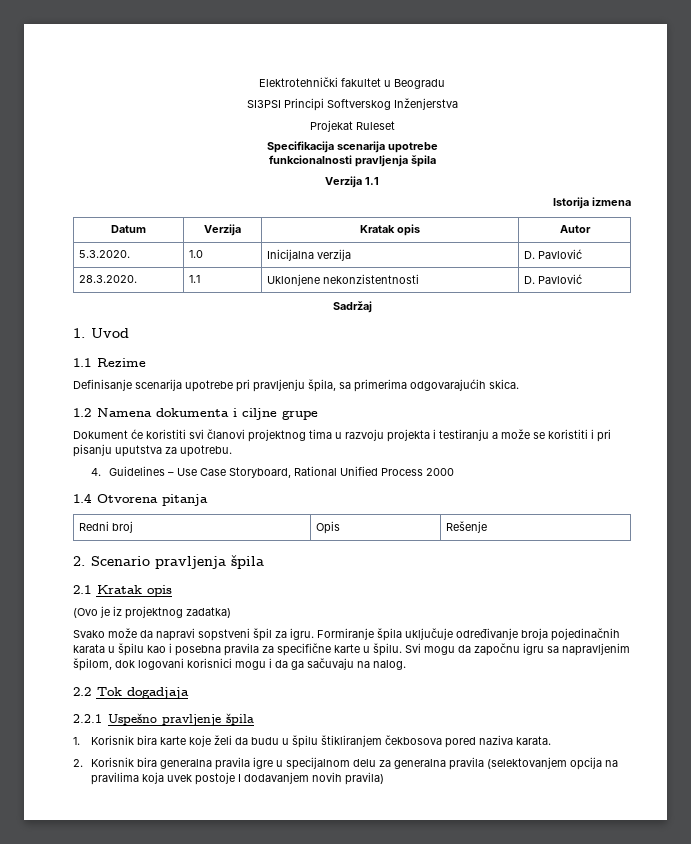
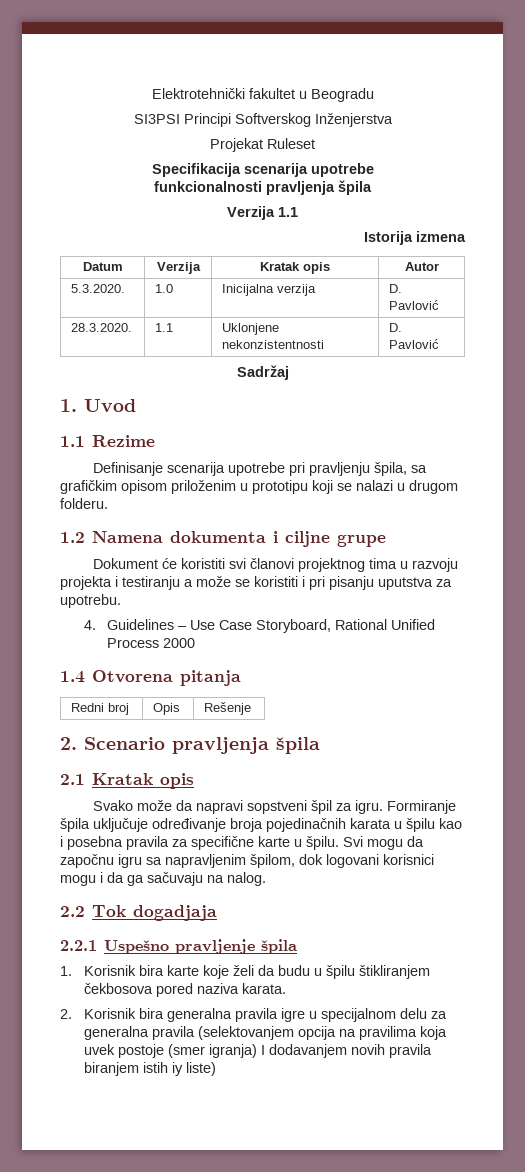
- Definisanje scenarija upotrebe pri pravljenju špila, sa primerima odgovarajućih skica.
+ Definisanje scenarija upotrebe pri pravljenju špila, sa grafičkim opisom priloženim u prototipu koji se nalazi u drugom folderu.
- (Ovo je iz projektnog zadatka)
- 2. Korisnik bira generalna pravila igre u specijalnom delu za generalna pravila (selektovanjem opcija na pravilima koja uvek postoje I dodavanjem novih pravila)
+ 2. Korisnik bira generalna pravila igre u specijalnom delu za generalna pravila (selektovanjem opcija na pravilima koja uvek postoje (smer igranja) I dodavanjem novih pravila biranjem istih iy liste)

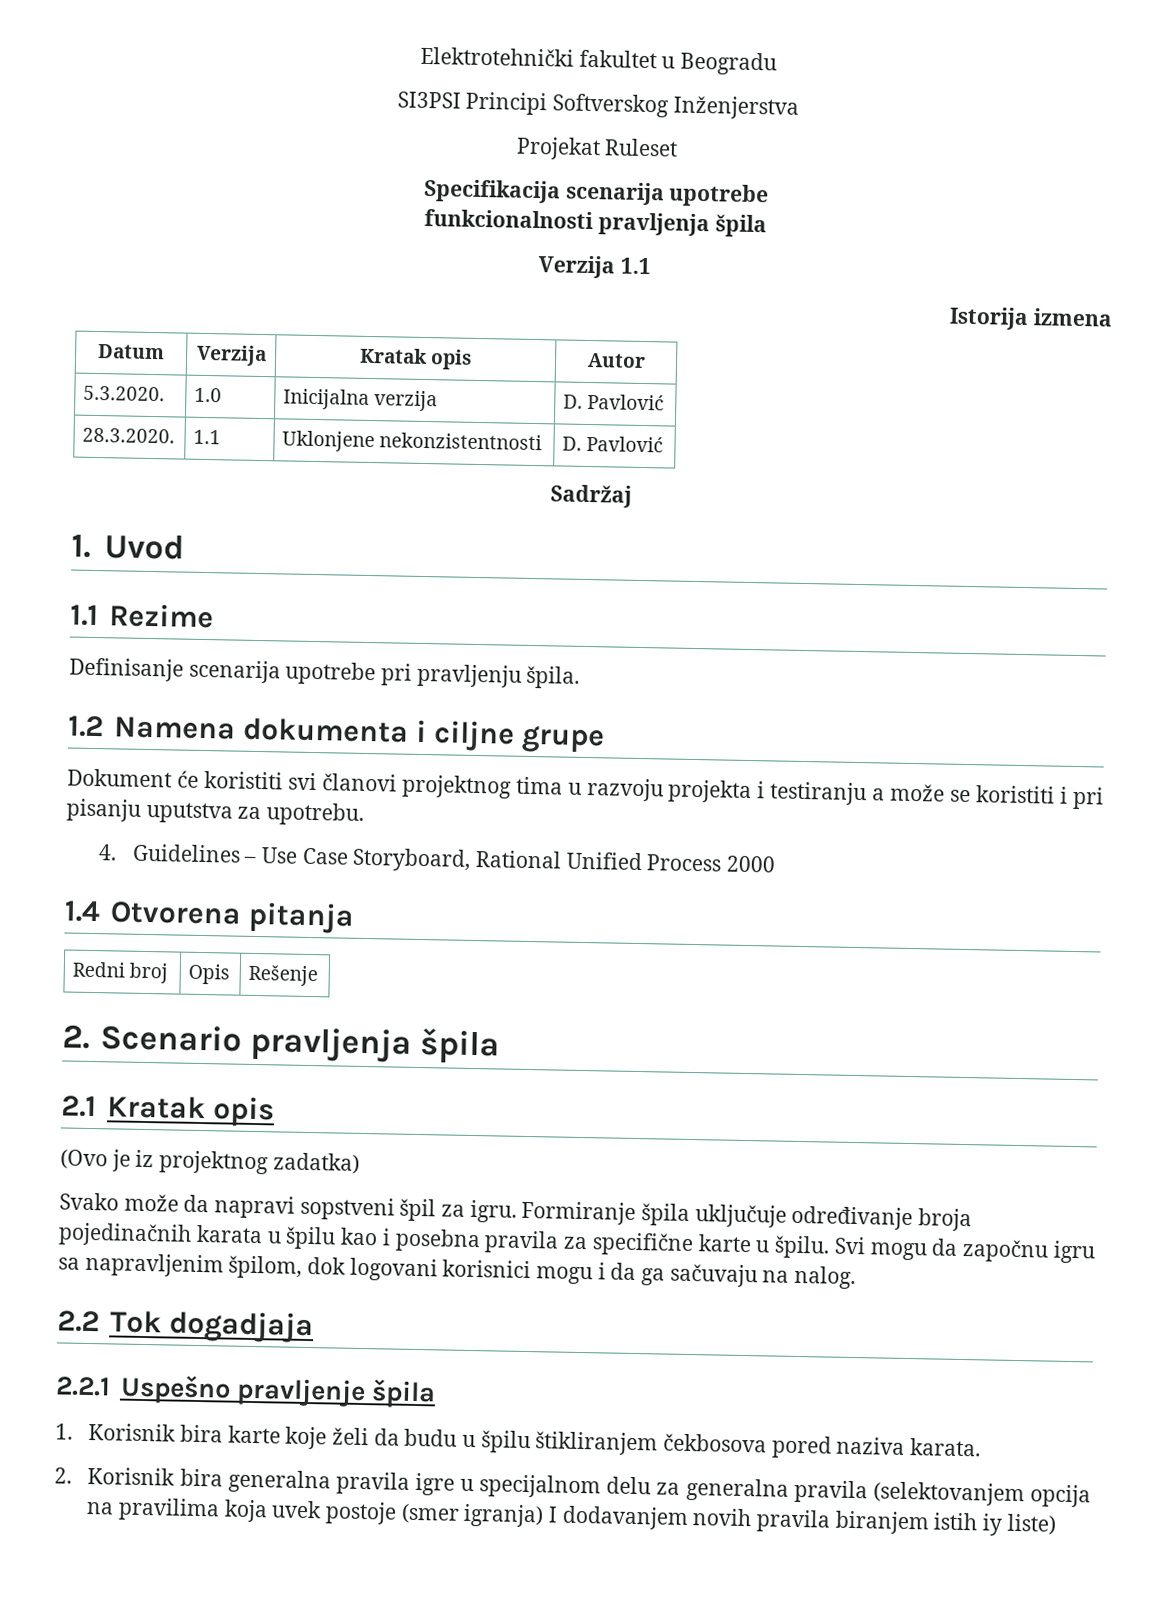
- Definisanje scenarija upotrebe pri pravljenju špila, sa grafičkim opisom priloženim u prototipu koji se nalazi u drugom folderu.
+ Definisanje scenarija upotrebe pri pravljenju špila.
+ (Ovo je iz projektnog zadatka)

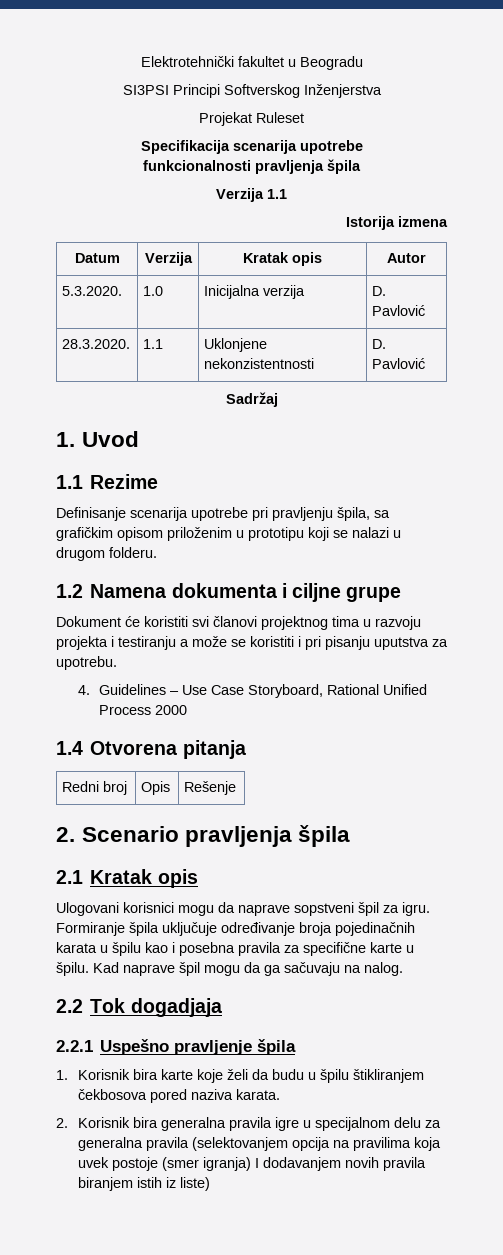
- Definisanje scenarija upotrebe pri pravljenju špila.
+ Definisanje scenarija upotrebe pri pravljenju špila, sa grafičkim opisom priloženim u prototipu koji se nalazi u drugom folderu.
- (Ovo je iz projektnog zadatka)
- Svako može da napravi sopstveni špil za igru.
+ Ulogovani korisnici mogu da naprave sopstveni špil za igru.
- Svi mogu da započnu igru sa napravljenim špilom, dok logovani korisnici mogu i da ga sačuvaju na nalog.
+ Kad naprave špil mogu da ga sačuvaju na nalog.
- 2. Korisnik bira generalna pravila igre u specijalnom delu za generalna pravila (selektovanjem opcija na pravilima koja uvek postoje (smer igranja) I dodavanjem novih pravila biranjem istih iy liste)
+ 2. Korisnik bira generalna pravila igre u specijalnom delu za generalna pravila (selektovanjem opcija na pravilima koja uvek postoje (smer igranja) I dodavanjem novih pravila biranjem istih iz liste)

